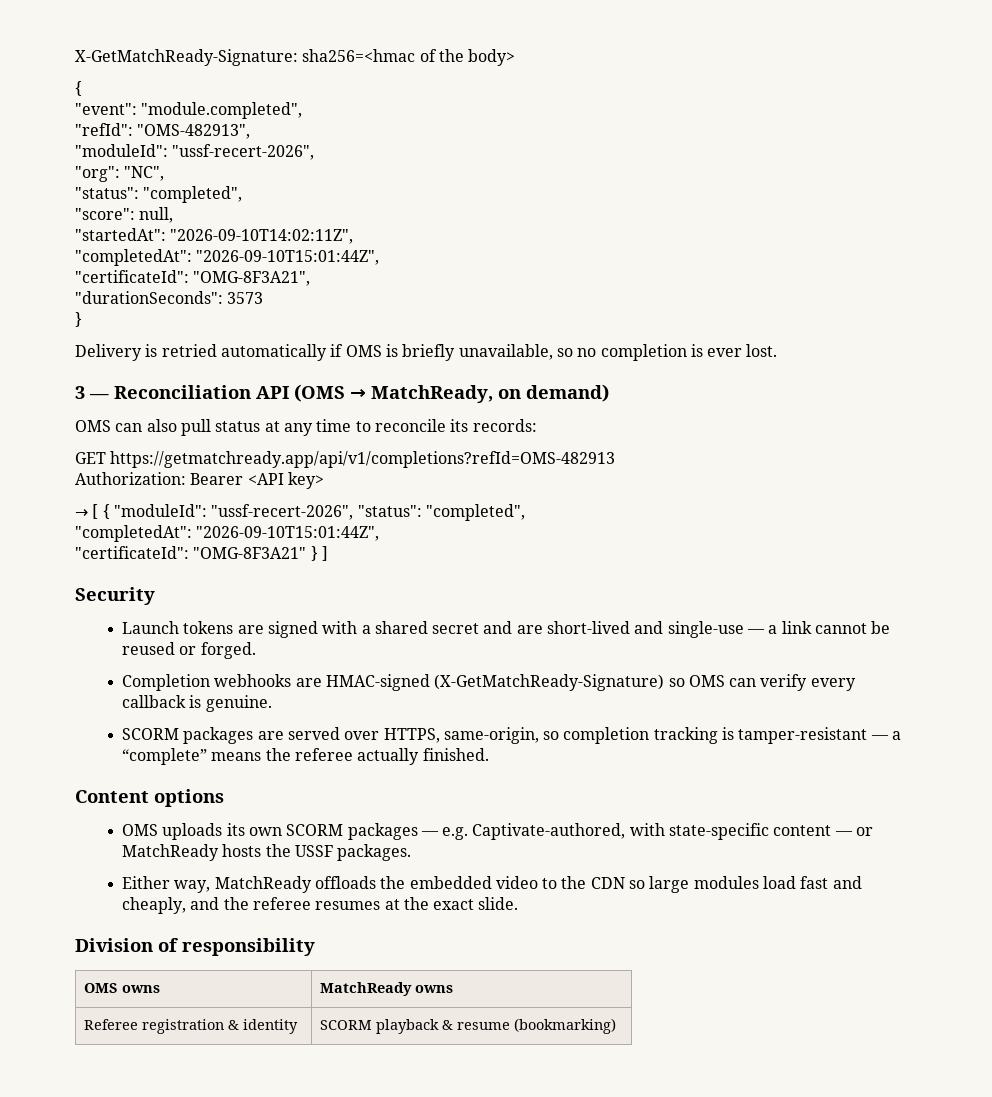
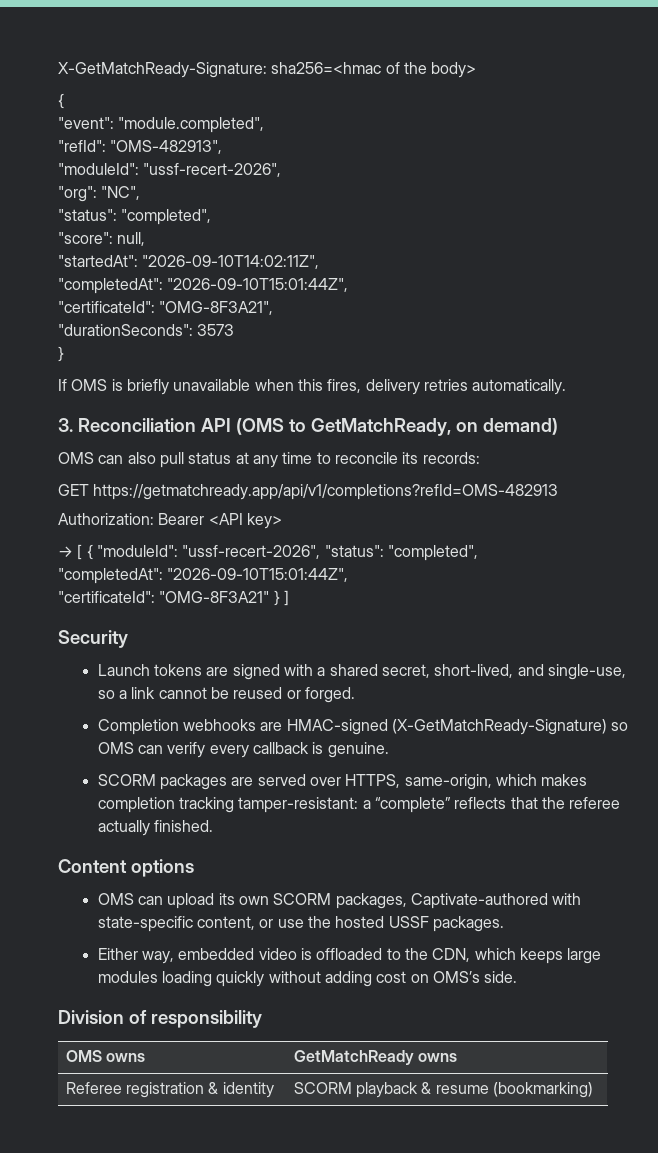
- Delivery is retried automatically if OMS is briefly unavailable, so no completion is ever lost.
- 3 — Reconciliation API (OMS → MatchReady, on demand)
+ If OMS is briefly unavailable when this fires, delivery retries automatically.
+ 3. Reconciliation API (OMS to GetMatchReady, on demand)
- Launch tokens are signed with a shared secret and are short-lived and single-use — a link cannot be reused or forged.
+ Launch tokens are signed with a shared secret, short-lived, and single-use, so a link cannot be reused or forged.
- SCORM packages are served over HTTPS, same-origin, so completion tracking is tamper-resistant — a “complete” means the referee actually finished.
+ SCORM packages are served over HTTPS, same-origin, which makes completion tracking tamper-resistant: a “complete” reflects that the referee actually finished.
- OMS uploads its own SCORM packages — e.g. Captivate-authored, with state-specific content — or MatchReady hosts the USSF packages.
- Either way, MatchReady offloads the embedded video to the CDN so large modules load fast and cheaply, and the referee resumes at the exact slide.
+ OMS can upload its own SCORM packages, Captivate-authored with state-specific content, or use the hosted USSF packages.
+ Either way, embedded video is offloaded to the CDN, which keeps large modules loading quickly without adding cost on OMS’s side.
- OMS owns | MatchReady owns
+ OMS owns | GetMatchReady owns

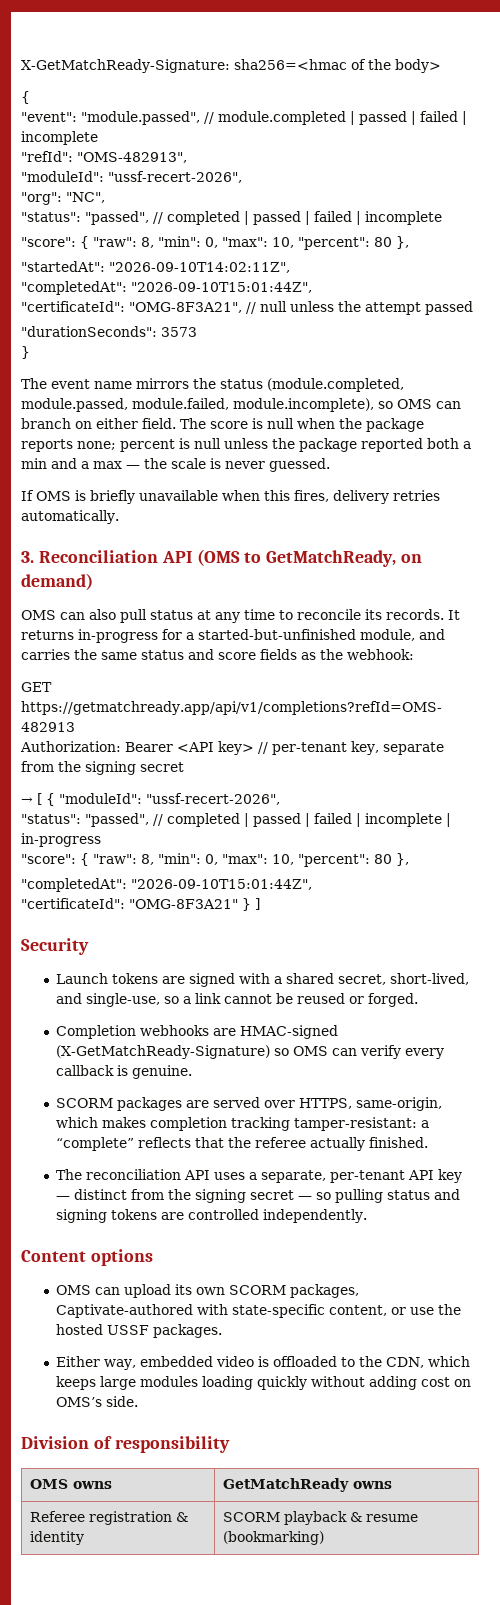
- "event": "module.completed",
+ "event": "module.passed", // module.completed | passed | failed | incomplete
  "org": "NC",
- "status": "completed",
- "score": null,
+ "status": "passed", // completed | passed | failed | incomplete
+ "score": { "raw": 8, "min": 0, "max": 10, "percent": 80 },
- "certificateId": "OMG-8F3A21",
+ "certificateId": "OMG-8F3A21", // null unless the attempt passed
  "durationSeconds": 3573
  }
+ The event name mirrors the status (module.completed, module.passed, module.failed, module.incomplete), so OMS can branch on either field. The score is null when the package reports none; percent is null unless the package reported both a min and a max — the scale is never guessed.
- OMS can also pull status at any time to reconcile its records:
+ OMS can also pull status at any time to reconcile its records. It returns in-progress for a started-but-unfinished module, and carries the same status and score fields as the webhook:
- Authorization: Bearer <API key>
+ Authorization: Bearer <API key> // per-tenant key, separate from the signing secret
- → [ { "moduleId": "ussf-recert-2026", "status": "completed",
+ → [ { "moduleId": "ussf-recert-2026",
+ "status": "passed", // completed | passed | failed | incomplete | in-progress
+ "score": { "raw": 8, "min": 0, "max": 10, "percent": 80 },
+ The reconciliation API uses a separate, per-tenant API key — distinct from the signing secret — so pulling status and signing tokens are controlled independently.

